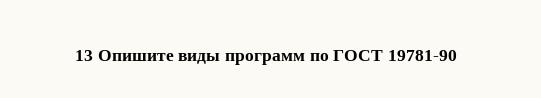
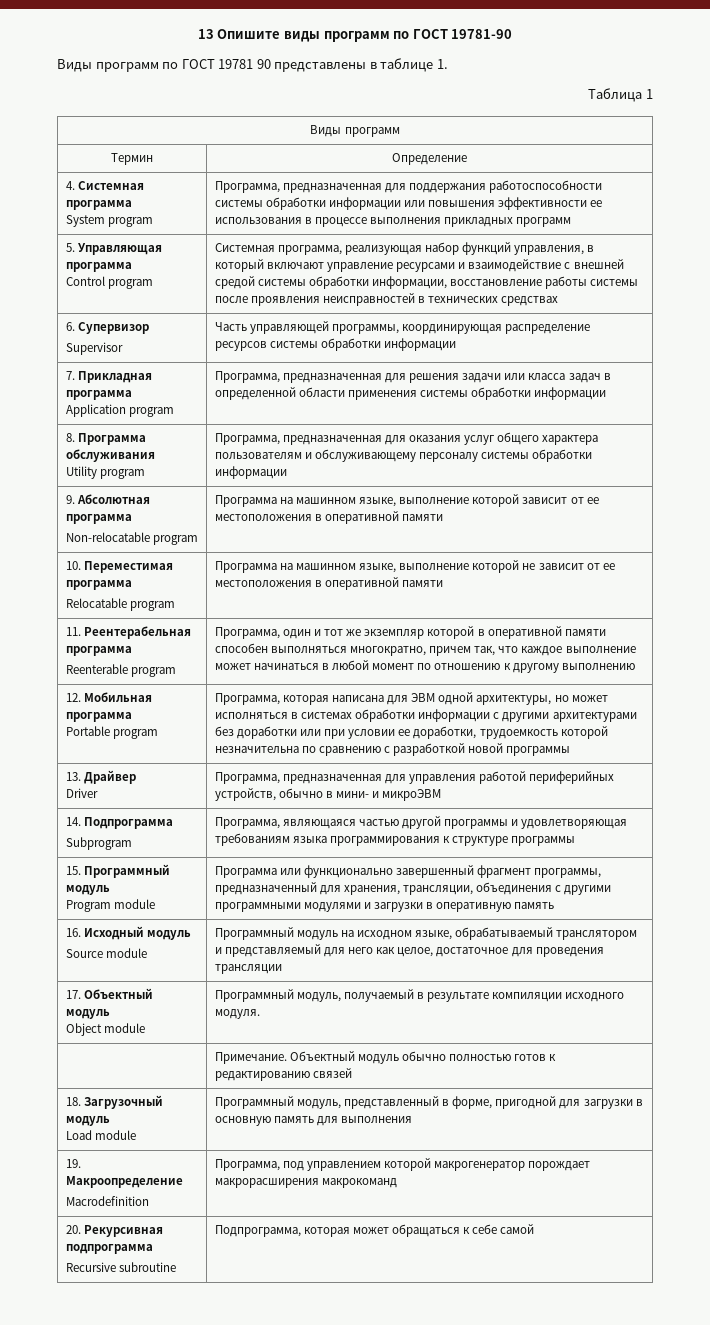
+ Виды программ по ГОСТ 19781 90 представлены в таблице 1.
+ Таблица 1
+ Виды программ
+ Термин | Определение
+ 4. Системная программа
+ System program | Программа, предназначенная для поддержания работоспособности системы обработки информации или повышения эффективности ее использования в процессе выполнения прикладных программ
+ 5. Управляющая программа
+ Control program | Системная программа, реализующая набор функций управления, в который включают управление ресурсами и взаимодействие с внешней средой системы обработки информации, восстановление работы системы после проявления неисправностей в технических средствах
+ 6. Супервизор
+ Supervisor | Часть управляющей программы, координирующая распределение ресурсов системы обработки информации
+ 7. Прикладная программа
+ Application program | Программа, предназначенная для решения задачи или класса задач в определенной области применения системы обработки информации
+ 8. Программа обслуживания
+ Utility program | Программа, предназначенная для оказания услуг общего характера пользователям и обслуживающему персоналу системы обработки информации
+ 9. Абсолютная программа
+ Non-relocatable program | Программа на машинном языке, выполнение которой зависит от ее местоположения в оперативной памяти
+ 10. Переместимая программа
+ Relocatable program | Программа на машинном языке, выполнение которой не зависит от ее местоположения в оперативной памяти
+ 11. Реентерабельная программа
+ Reenterable program | Программа, один и тот же экземпляр которой в оперативной памяти способен выполняться многократно, причем так, что каждое выполнение может начинаться в любой момент по отношению к другому выполнению
+ 12. Мобильная программа
+ Portable program | Программа, которая написана для ЭВМ одной архитектуры, но может исполняться в системах обработки информации с другими архитектурами без доработки или при условии ее доработки, трудоемкость которой незначительна по сравнению с разработкой новой программы
+ 13. Драйвер
+ Driver | Программа, предназначенная для управления работой периферийных устройств, обычно в мини- и микроЭВМ
+ 14. Подпрограмма
+ Subprogram | Программа, являющаяся частью другой программы и удовлетворяющая требованиям языка программирования к структуре программы
+ 15. Программный модуль
+ Program module | Программа или функционально завершенный фрагмент программы, предназначенный для хранения, трансляции, объединения с другими программными модулями и загрузки в оперативную память
+ 16. Исходный модуль
+ Source module | Программный модуль на исходном языке, обрабатываемый транслятором и представляемый для него как целое, достаточное для проведения трансляции
+ 17. Объектный модуль
+ Object module | Программный модуль, получаемый в результате компиляции исходного модуля.
+ | Примечание. Объектный модуль обычно полностью готов к редактированию связей
+ 18. Загрузочный модуль
+ Load module | Программный модуль, представленный в форме, пригодной для загрузки в основную память для выполнения
+ 19. Макроопределение
+ Macrodefinition | Программа, под управлением которой макрогенератор порождает макрорасширения макрокоманд
+ 20. Рекурсивная подпрограмма
+ Recursive subroutine | Подпрограмма, которая может обращаться к себе самой

